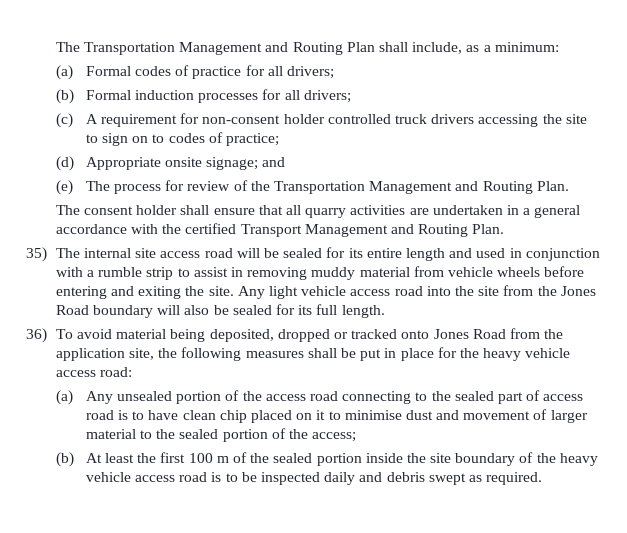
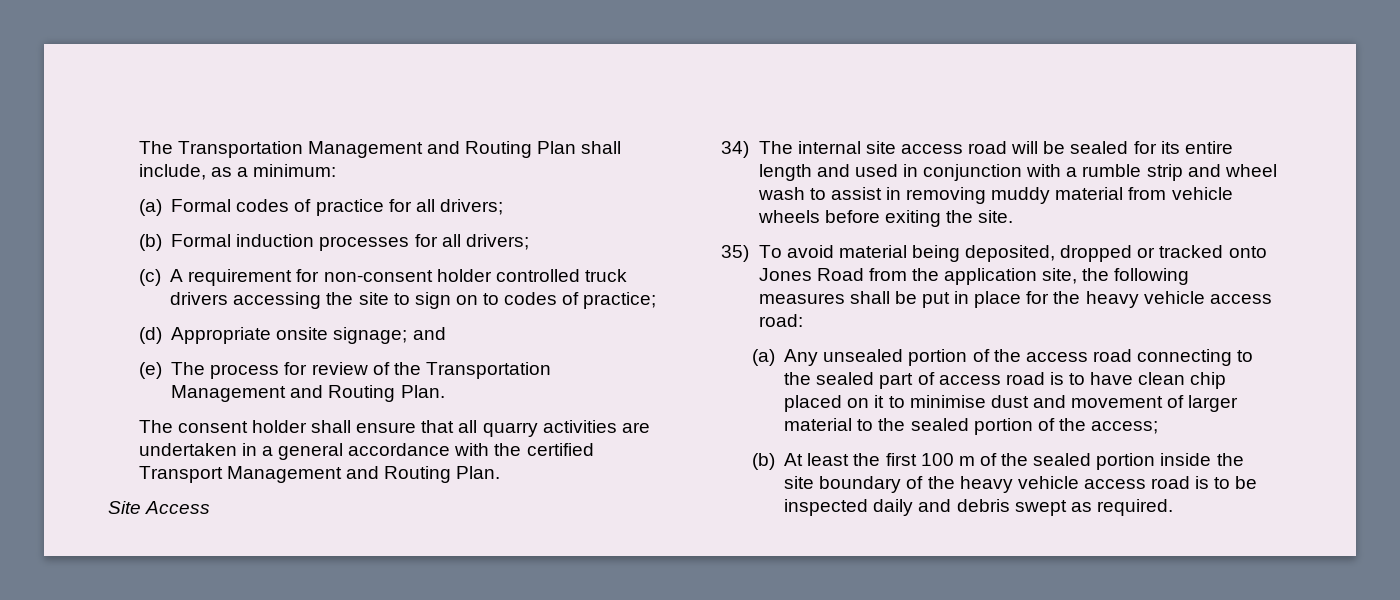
- 35) The internal site access road will be sealed for its entire length and used in conjunction with a rumble strip to assist in removing muddy material from vehicle wheels before entering and exiting the site. Any light vehicle access road into the site from the Jones Road boundary will also be sealed for its full length.
- 36) To avoid material being deposited, dropped or tracked onto Jones Road from the application site, the following measures shall be put in place for the heavy vehicle access road:
+ Site Access
+ 34) The internal site access road will be sealed for its entire length and used in conjunction with a rumble strip and wheel wash to assist in removing muddy material from vehicle wheels before exiting the site.
+ 35) To avoid material being deposited, dropped or tracked onto Jones Road from the application site, the following measures shall be put in place for the heavy vehicle access road:

